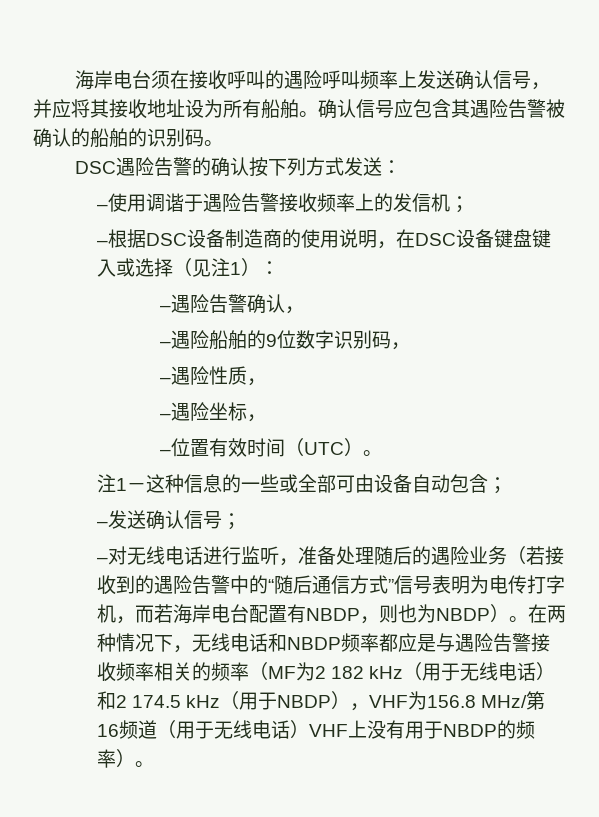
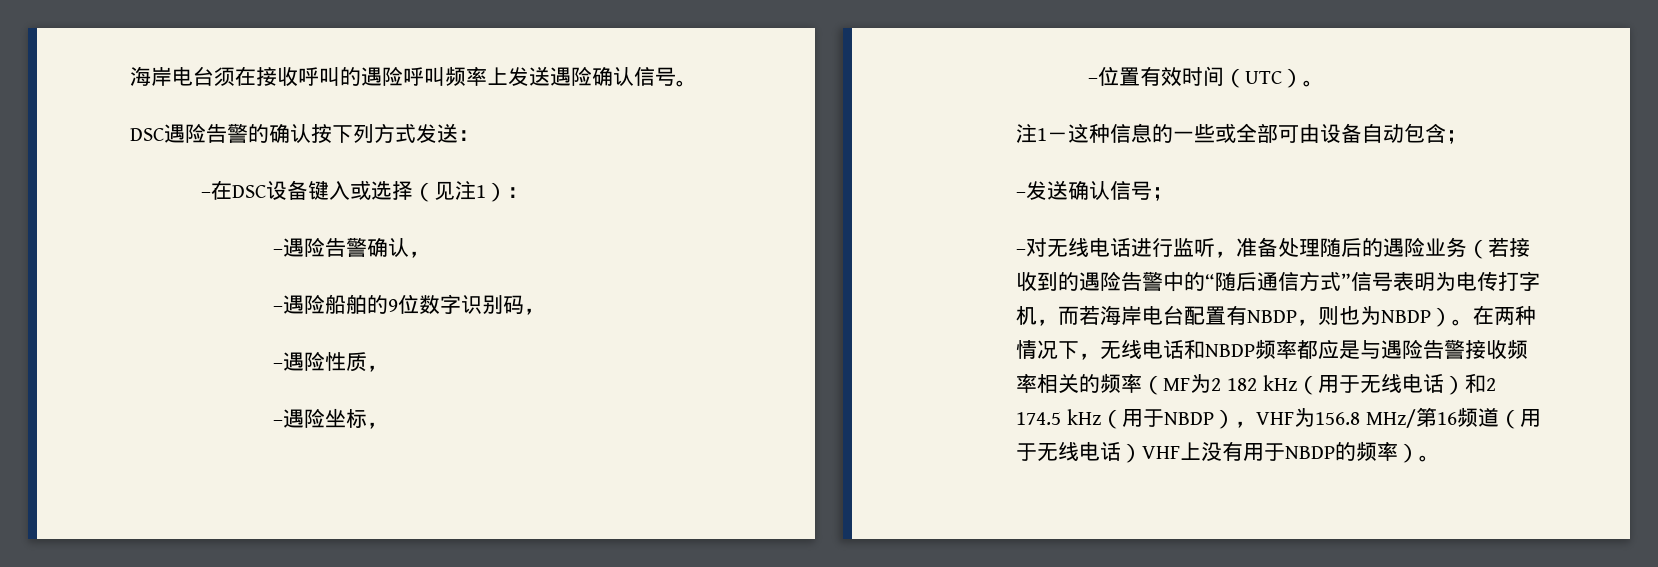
- 海岸电台须在接收呼叫的遇险呼叫频率上发送确认信号，并应将其接收地址设为所有船舶。确认信号应包含其遇险告警被确认的船舶的识别码。
+ 海岸电台须在接收呼叫的遇险呼叫频率上发送遇险确认信号。
- –使用调谐于遇险告警接收频率上的发信机；
- –根据DSC设备制造商的使用说明，在DSC设备键盘键入或选择（见注1）：
+ –在DSC设备键入或选择（见注1）：

